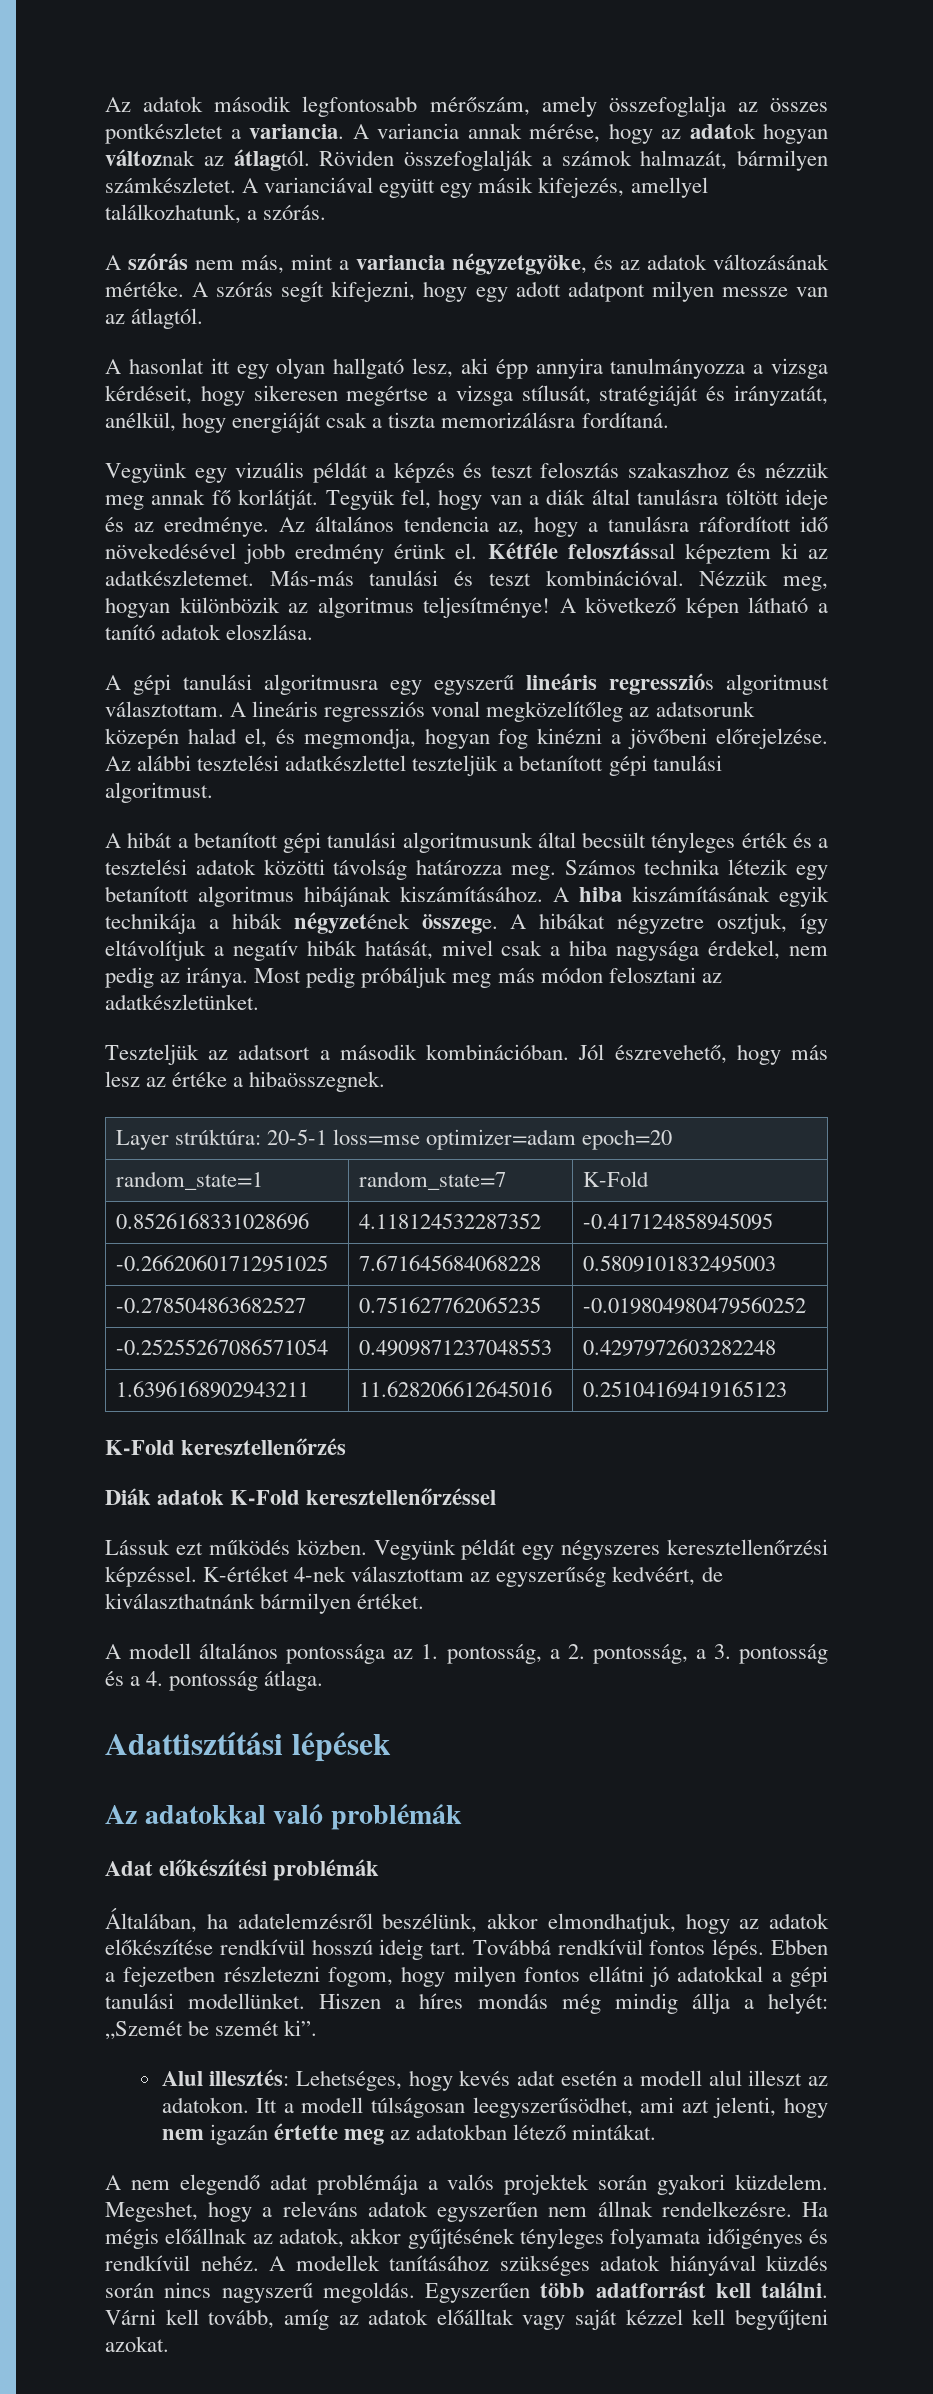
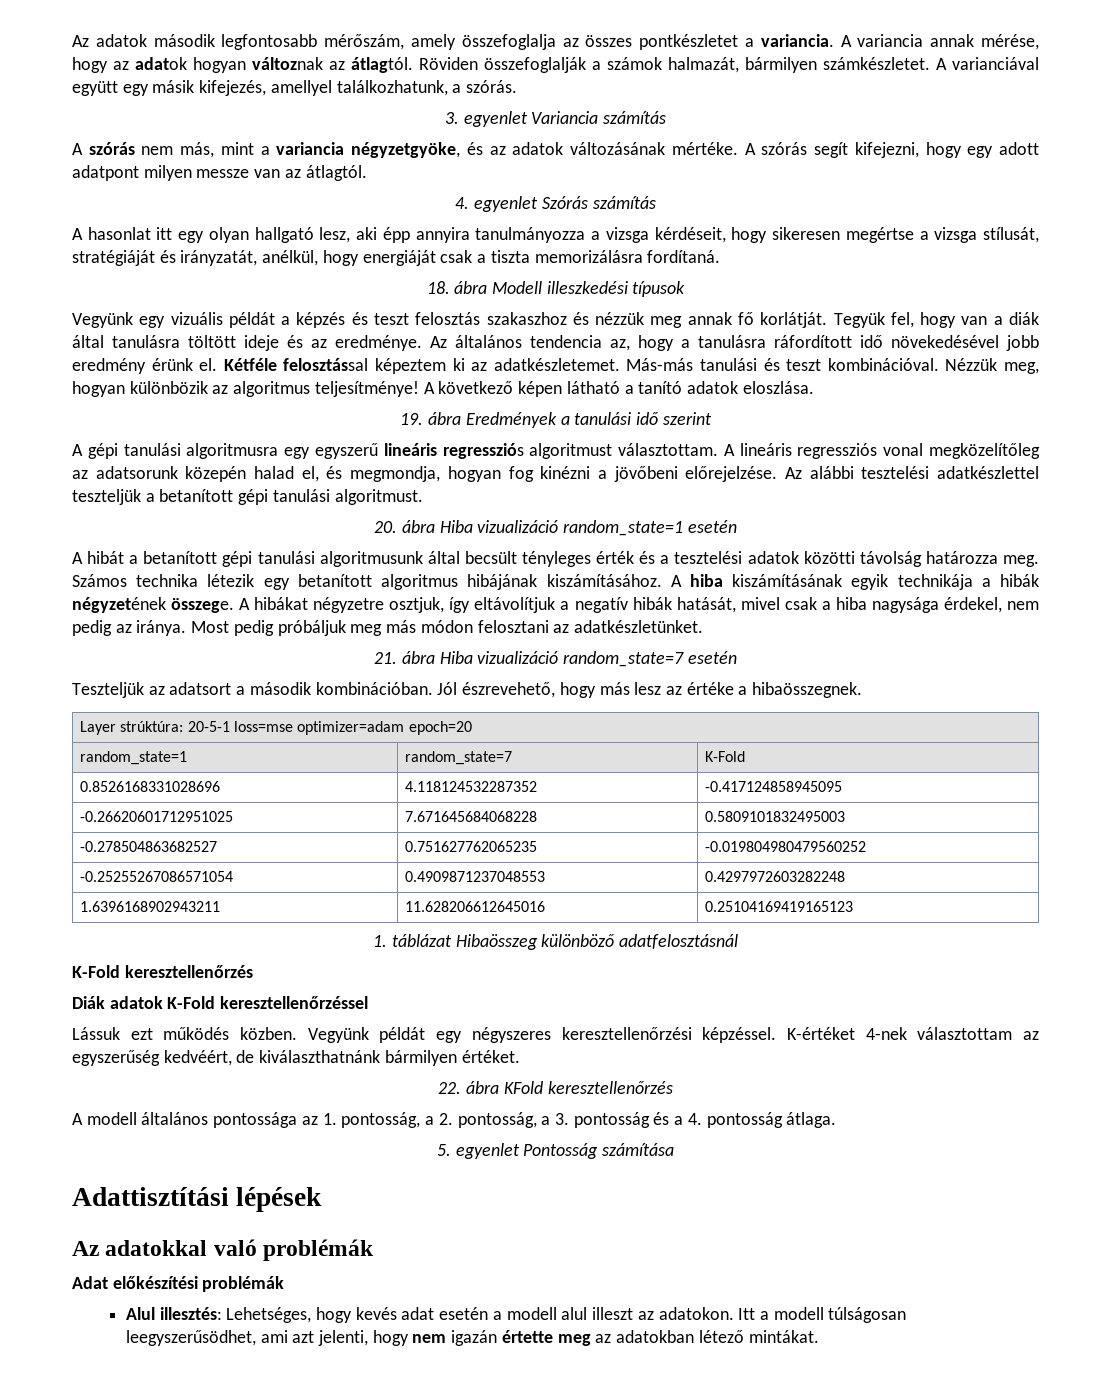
+ 3. egyenlet Variancia számítás
+ 4. egyenlet Szórás számítás
+ 18. ábra Modell illeszkedési típusok
+ 19. ábra Eredmények a tanulási idő szerint
+ 20. ábra Hiba vizualizáció random_state=1 esetén
+ 21. ábra Hiba vizualizáció random_state=7 esetén
+ 1. táblázat Hibaösszeg különböző adatfelosztásnál
+ 22. ábra KFold keresztellenőrzés
+ 5. egyenlet Pontosság számítása
- Általában, ha adatelemzésről beszélünk, akkor elmondhatjuk, hogy az adatok előkészítése rendkívül hosszú ideig tart. Továbbá rendkívül fontos lépés. Ebben a fejezetben részletezni fogom, hogy milyen fontos ellátni jó adatokkal a gépi tanulási modellünket. Hiszen a híres mondás még mindig állja a helyét: „Szemét be szemét ki”.
- A nem elegendő adat problémája a valós projektek során gyakori küzdelem. Megeshet, hogy a releváns adatok egyszerűen nem állnak rendelkezésre. Ha mégis előállnak az adatok, akkor gyűjtésének tényleges folyamata időigényes és rendkívül nehéz. A modellek tanításához szükséges adatok hiányával küzdés során nincs nagyszerű megoldás. Egyszerűen több adatforrást kell találni. Várni kell tovább, amíg az adatok előálltak vagy saját kézzel kell begyűjteni azokat.

